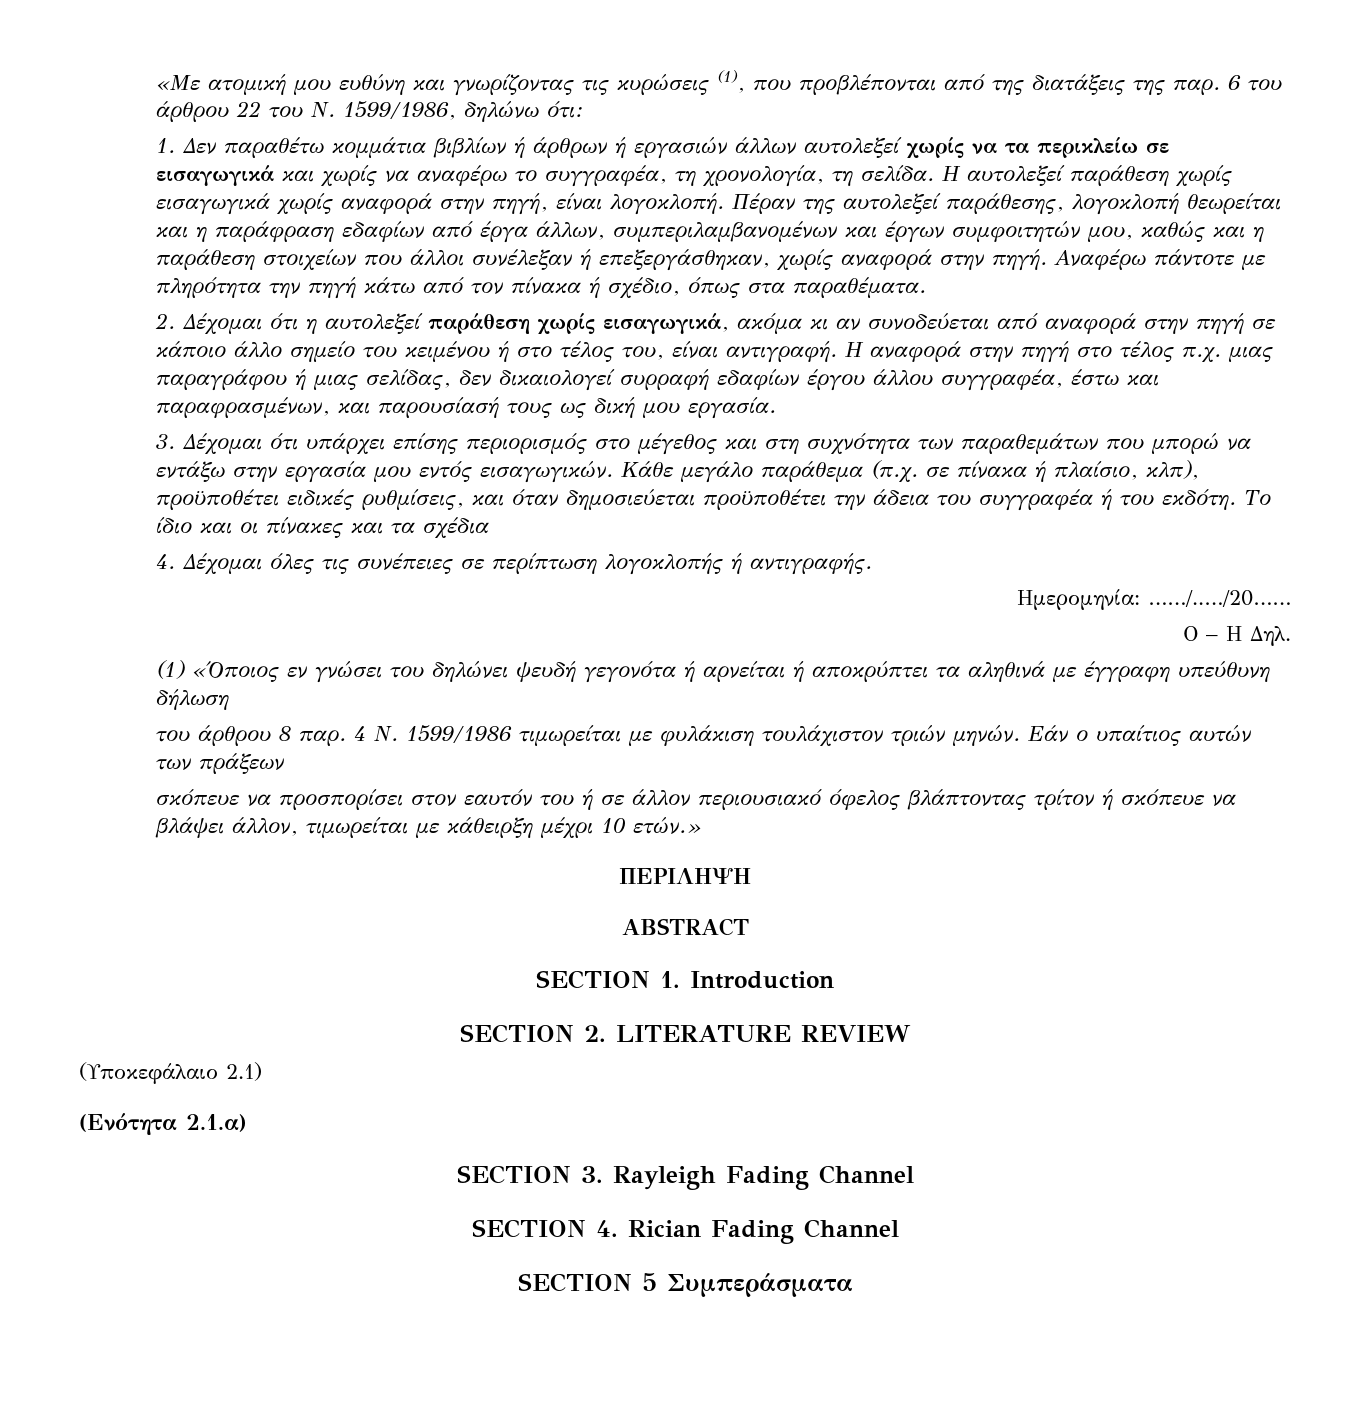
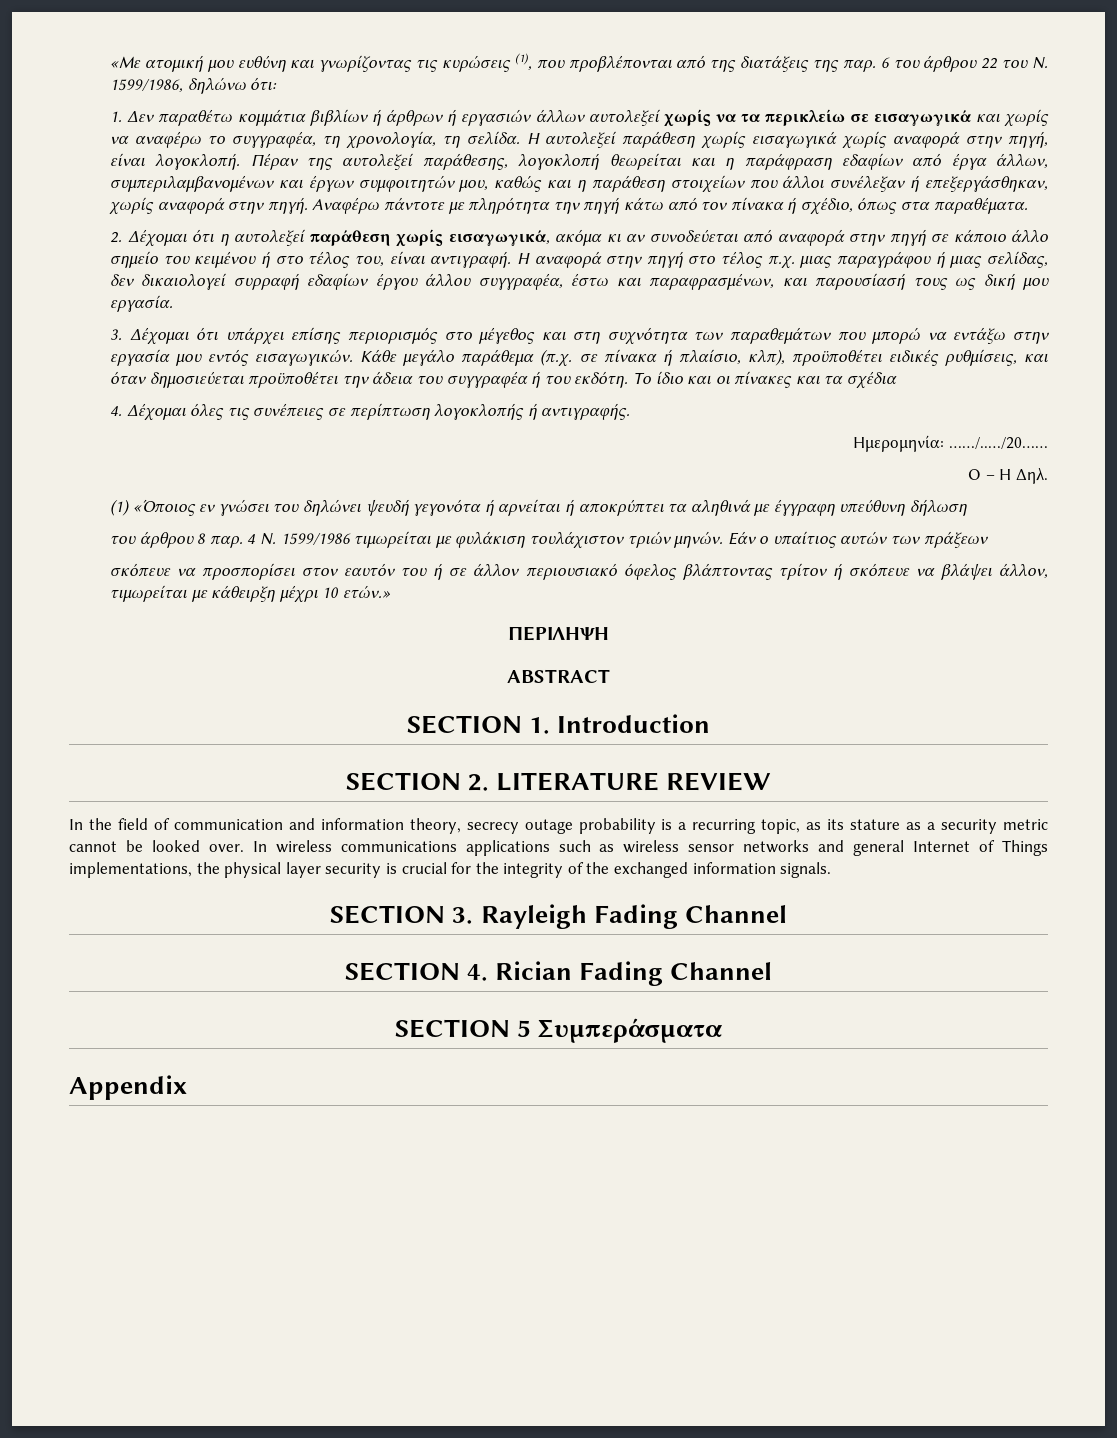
- (Υποκεφάλαιο 2.1)
- (Ενότητα 2.1.α)
+ In the field of communication and information theory, secrecy outage probability is a recurring topic, as its stature as a security metric cannot be looked over. In wireless communications applications such as wireless sensor networks and general Internet of Things implementations, the physical layer security is crucial for the integrity of the exchanged information signals.
+ Appendix

